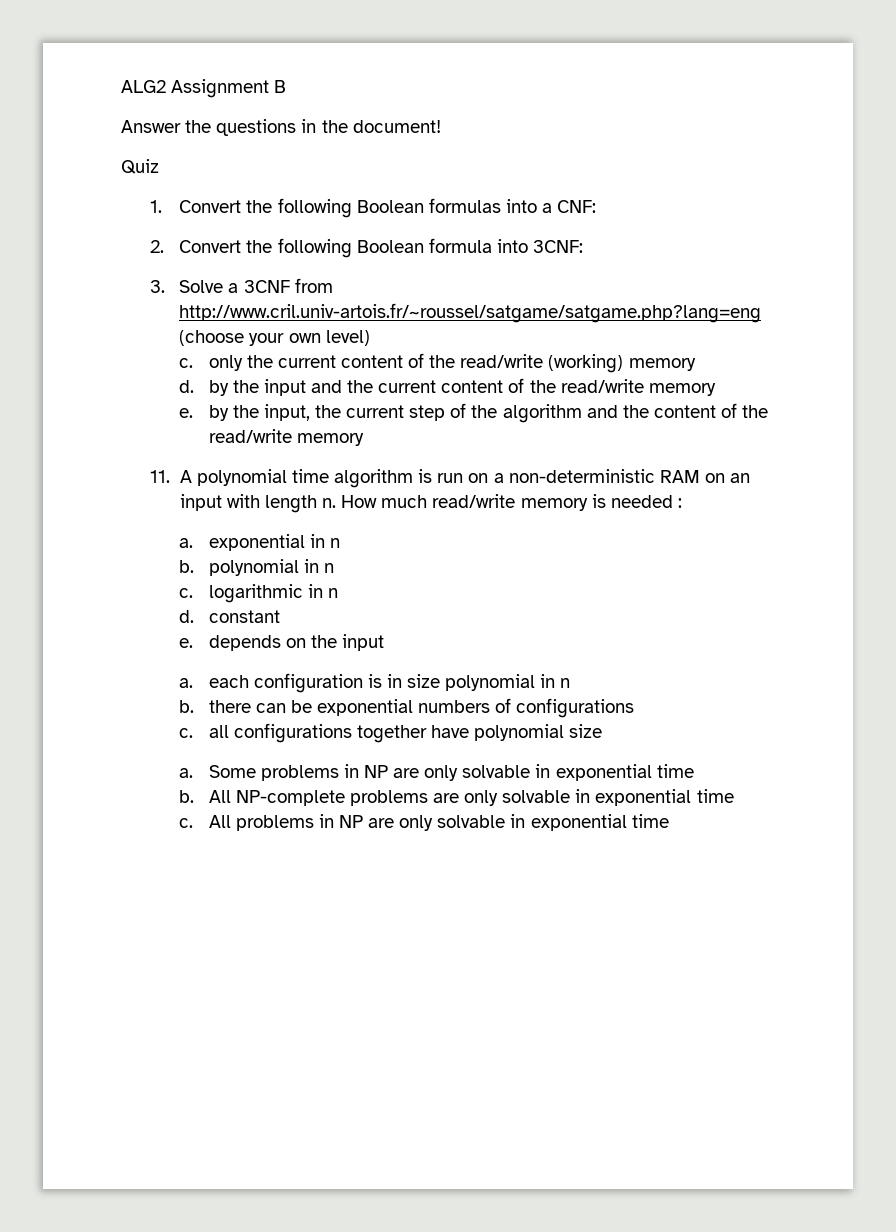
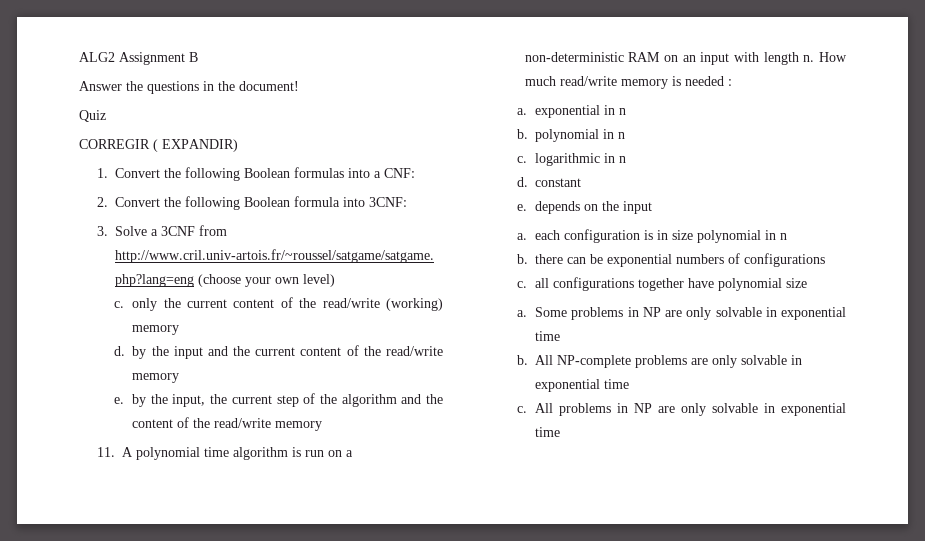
+ CORREGIR ( EXPANDIR)

